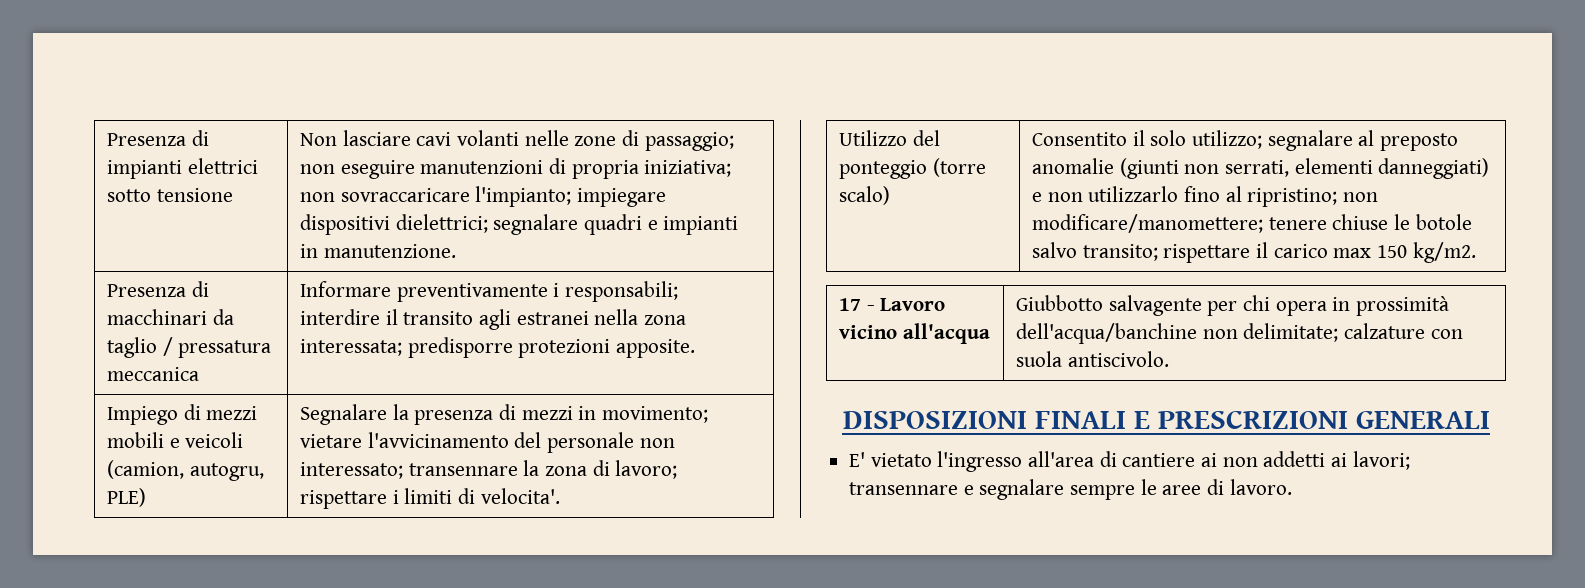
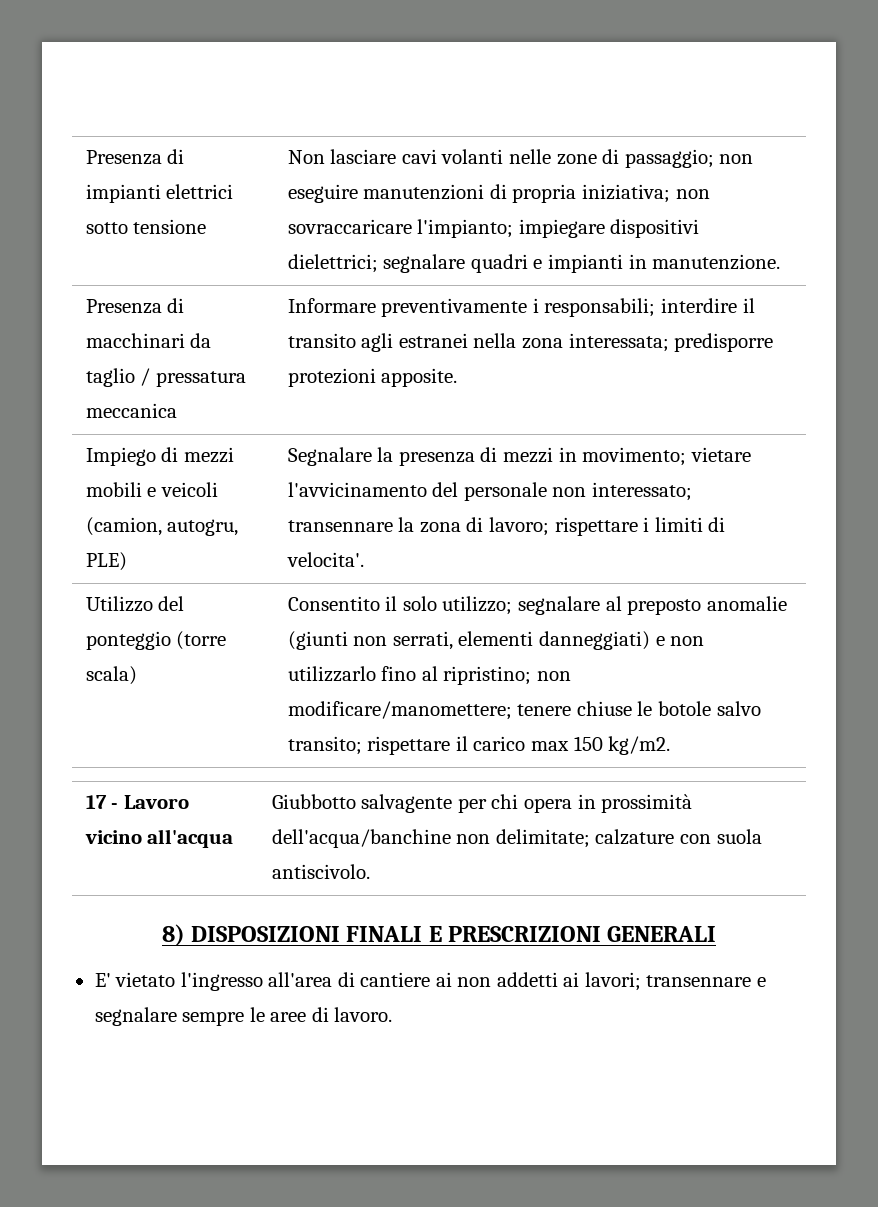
- Utilizzo del ponteggio (torre scalo) | Consentito il solo utilizzo; segnalare al preposto anomalie (giunti non serrati, elementi danneggiati) e non utilizzarlo fino al ripristino; non modificare/manomettere; tenere chiuse le botole salvo transito; rispettare il carico max 150 kg/m2.
+ Utilizzo del ponteggio (torre scala) | Consentito il solo utilizzo; segnalare al preposto anomalie (giunti non serrati, elementi danneggiati) e non utilizzarlo fino al ripristino; non modificare/manomettere; tenere chiuse le botole salvo transito; rispettare il carico max 150 kg/m2.
- DISPOSIZIONI FINALI E PRESCRIZIONI GENERALI
+ 8) DISPOSIZIONI FINALI E PRESCRIZIONI GENERALI

